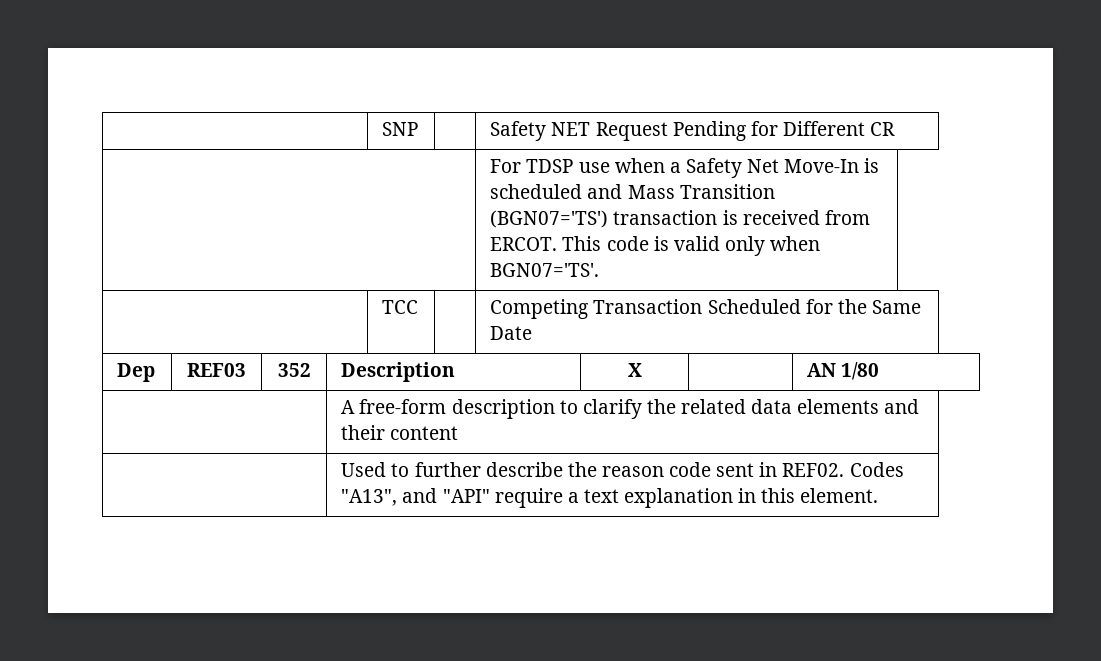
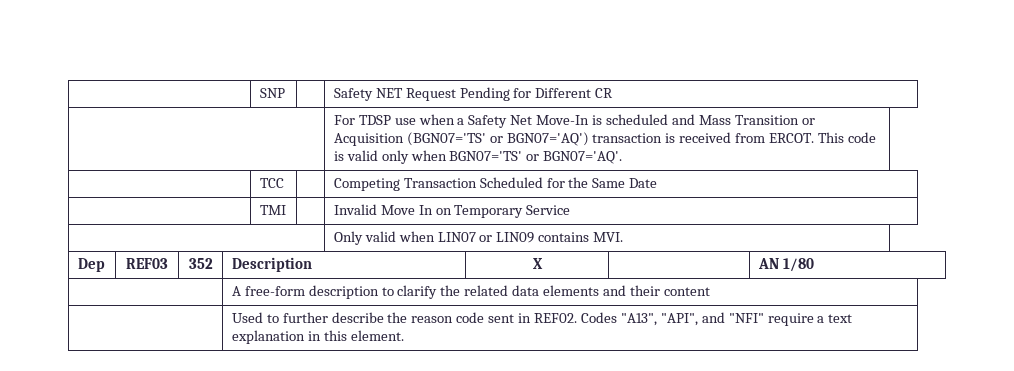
- | For TDSP use when a Safety Net Move-In is scheduled and Mass Transition (BGN07='TS') transaction is received from ERCOT. This code is valid only when BGN07='TS'.
+ | For TDSP use when a Safety Net Move-In is scheduled and Mass Transition or Acquisition (BGN07='TS' or BGN07='AQ') transaction is received from ERCOT. This code is valid only when BGN07='TS' or BGN07='AQ'.
+ | TMI | | Invalid Move In on Temporary Service
+ | Only valid when LIN07 or LIN09 contains MVI.
- | Used to further describe the reason code sent in REF02. Codes "A13", and "API" require a text explanation in this element.
+ | Used to further describe the reason code sent in REF02. Codes "A13", "API", and "NFI" require a text explanation in this element.

